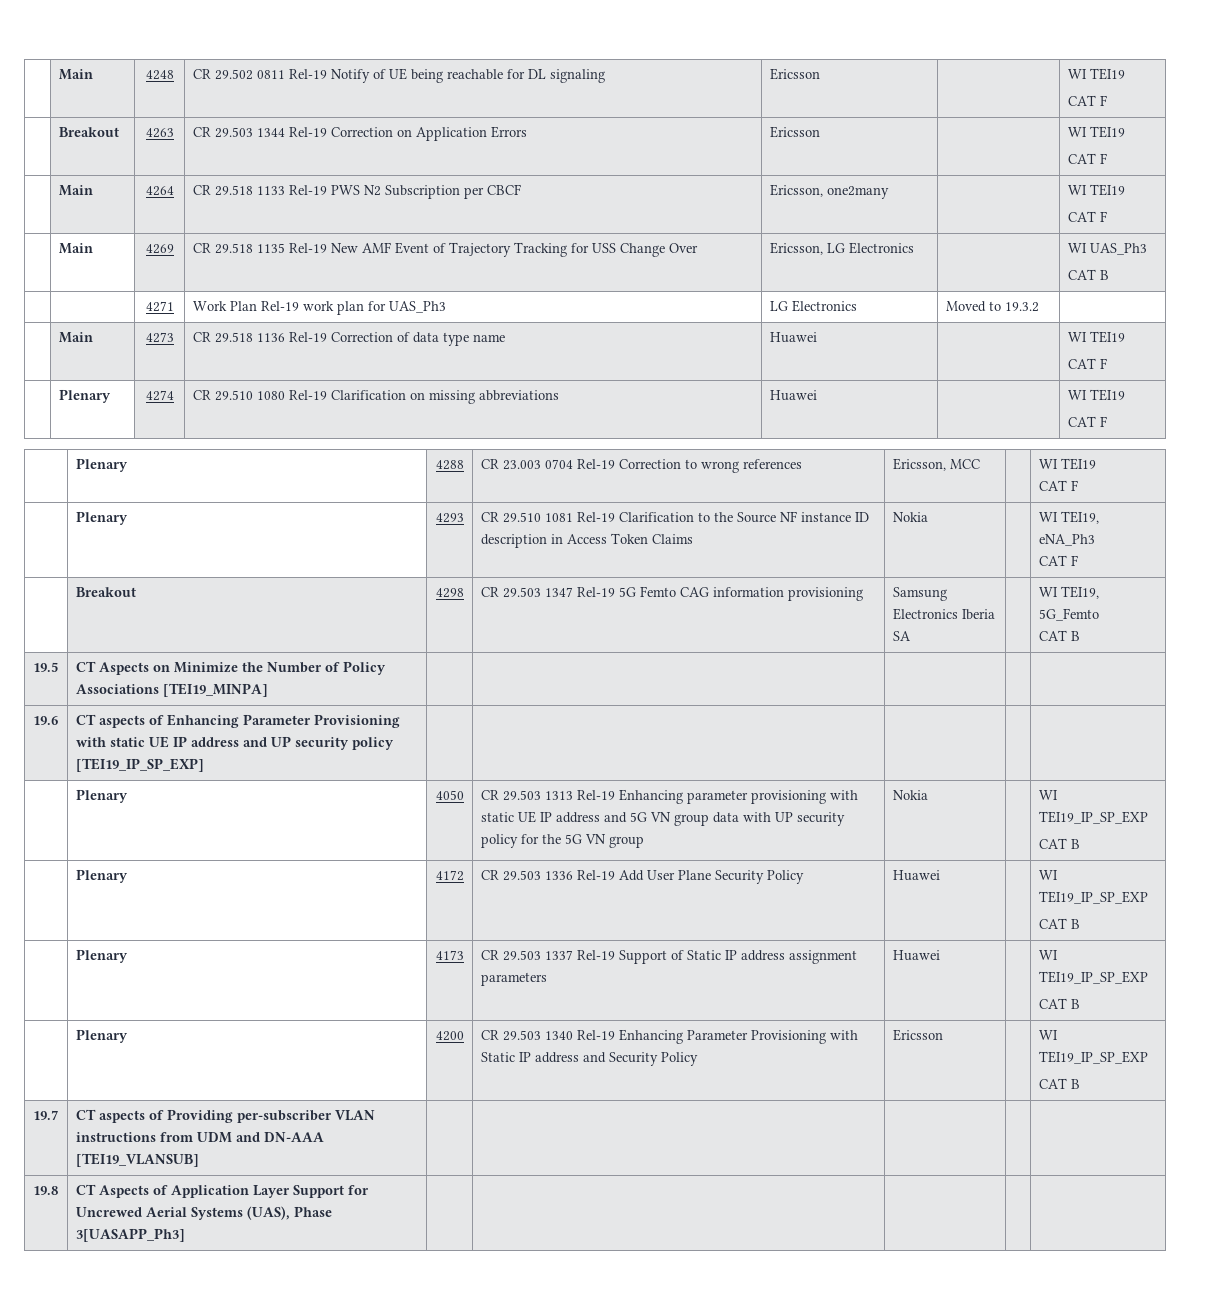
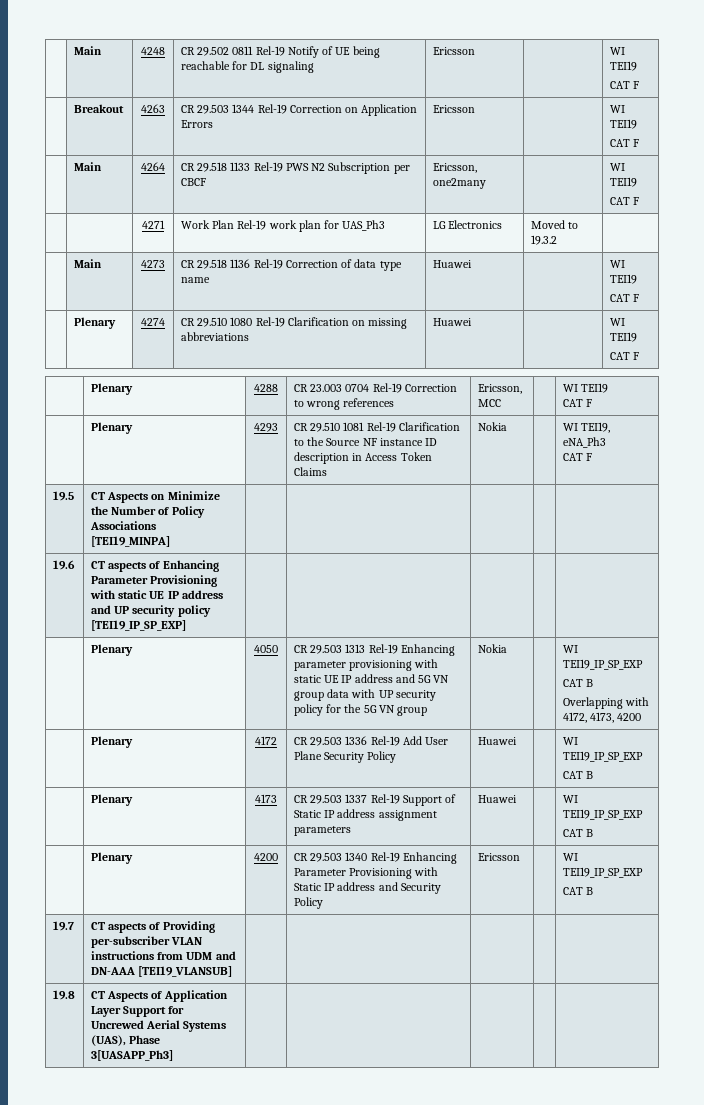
- | Main | 4269 | CR 29.518 1135 Rel-19 New AMF Event of Trajectory Tracking for USS Change Over | Ericsson, LG Electronics | | WI UAS_Ph3
- CAT B
- | Breakout | 4298 | CR 29.503 1347 Rel-19 5G Femto CAG information provisioning | Samsung Electronics Iberia SA | | WI TEI19, 5G_Femto
- CAT B
  | Plenary | 4050 | CR 29.503 1313 Rel-19 Enhancing parameter provisioning with static UE IP address and 5G VN group data with UP security policy for the 5G VN group | Nokia | | WI TEI19_IP_SP_EXP
  CAT B
+ Overlapping with 4172, 4173, 4200

